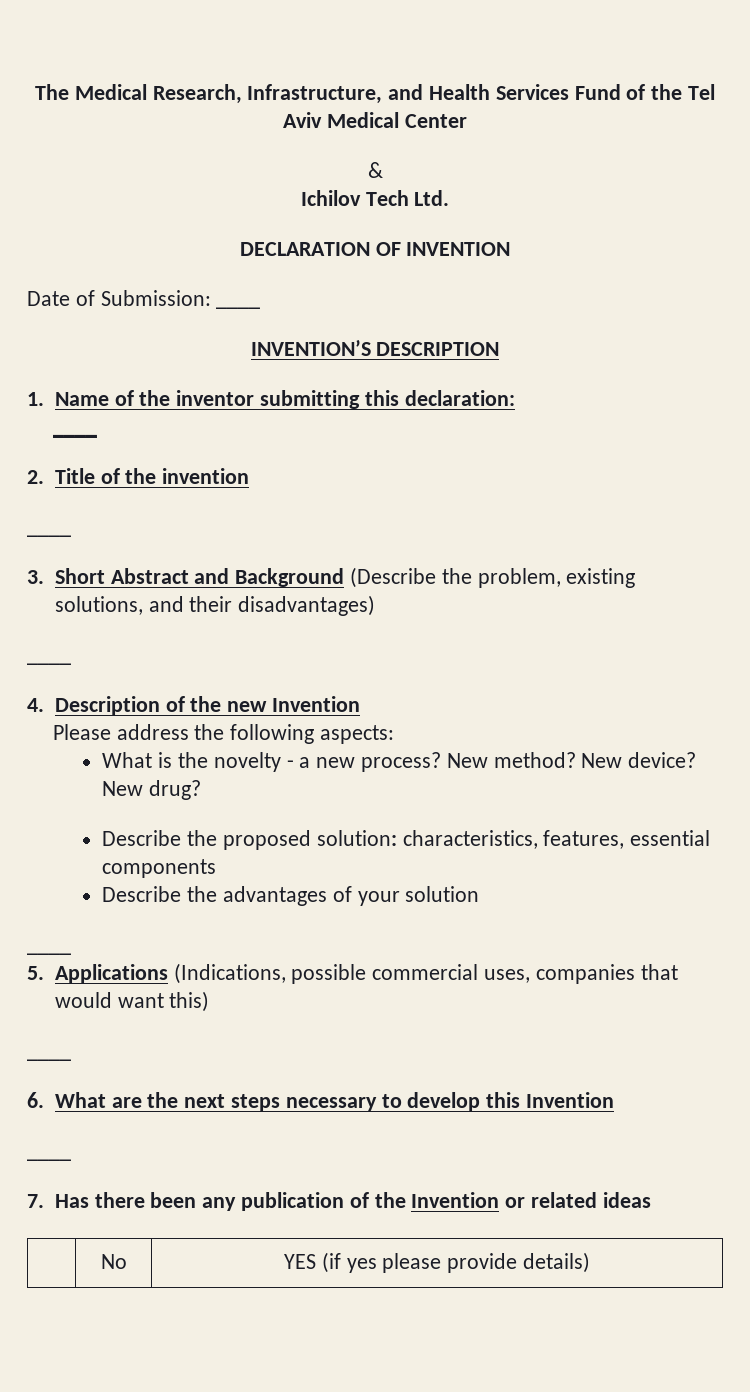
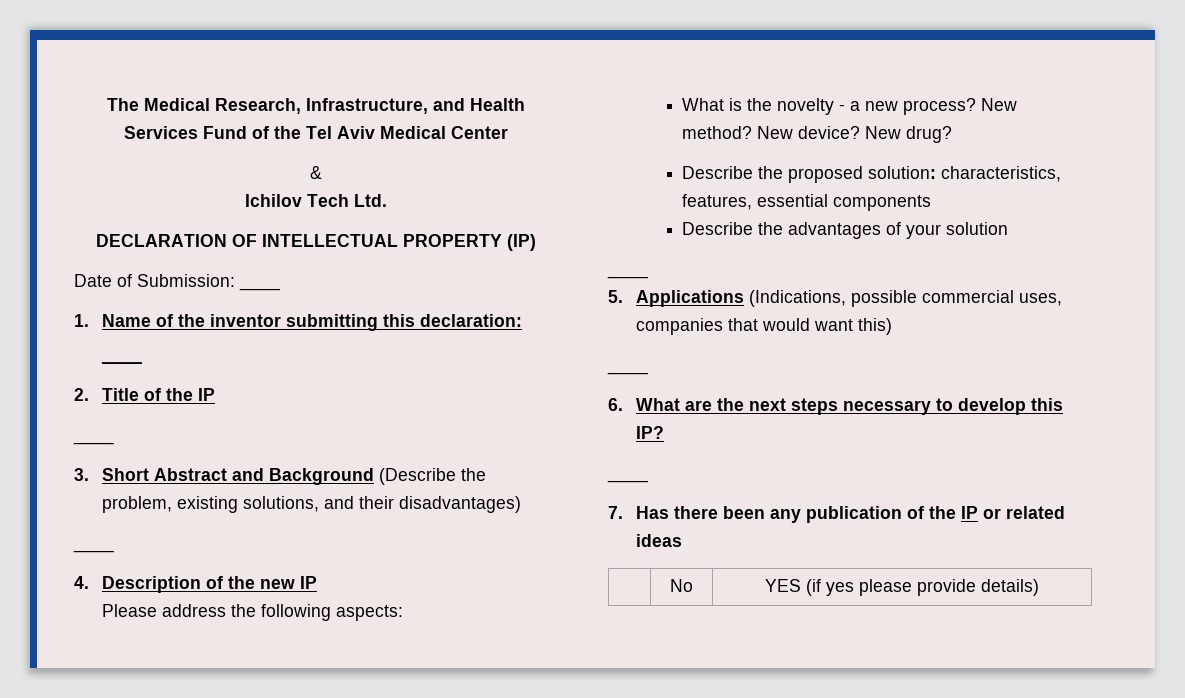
- DECLARATION OF INVENTION
+ DECLARATION OF INTELLECTUAL PROPERTY (IP)
- INVENTION’S DESCRIPTION
- 2. Title of the invention
+ 2. Title of the IP
- 4. Description of the new Invention
+ 4. Description of the new IP
- 6. What are the next steps necessary to develop this Invention
+ 6. What are the next steps necessary to develop this IP?
- 7. Has there been any publication of the Invention or related ideas
+ 7. Has there been any publication of the IP or related ideas

